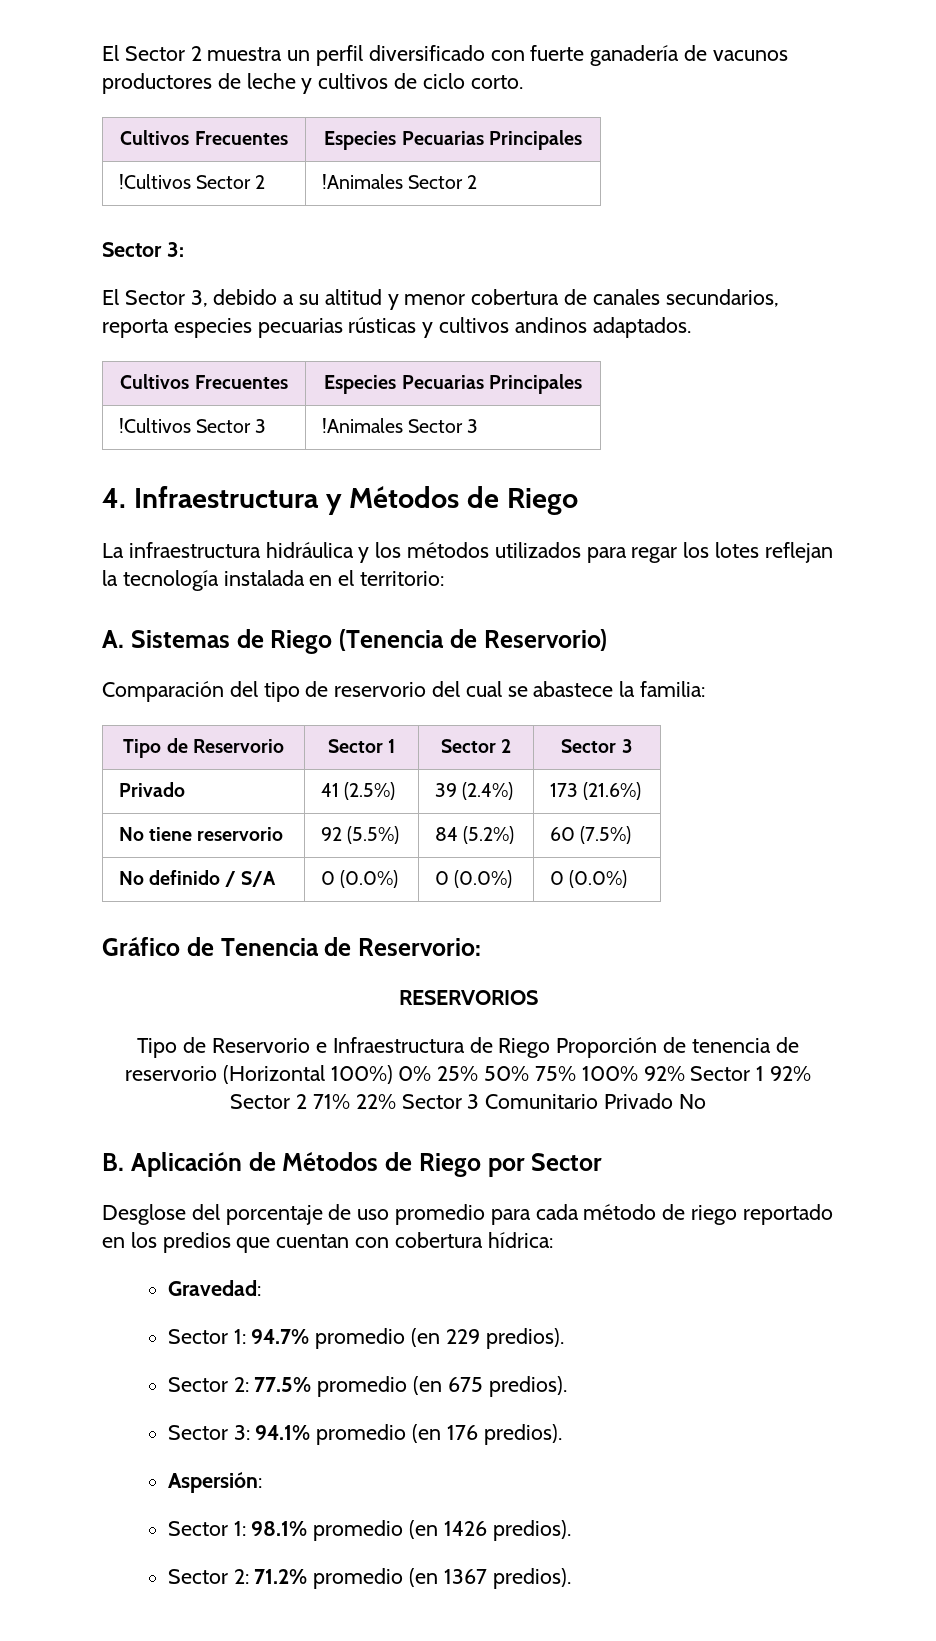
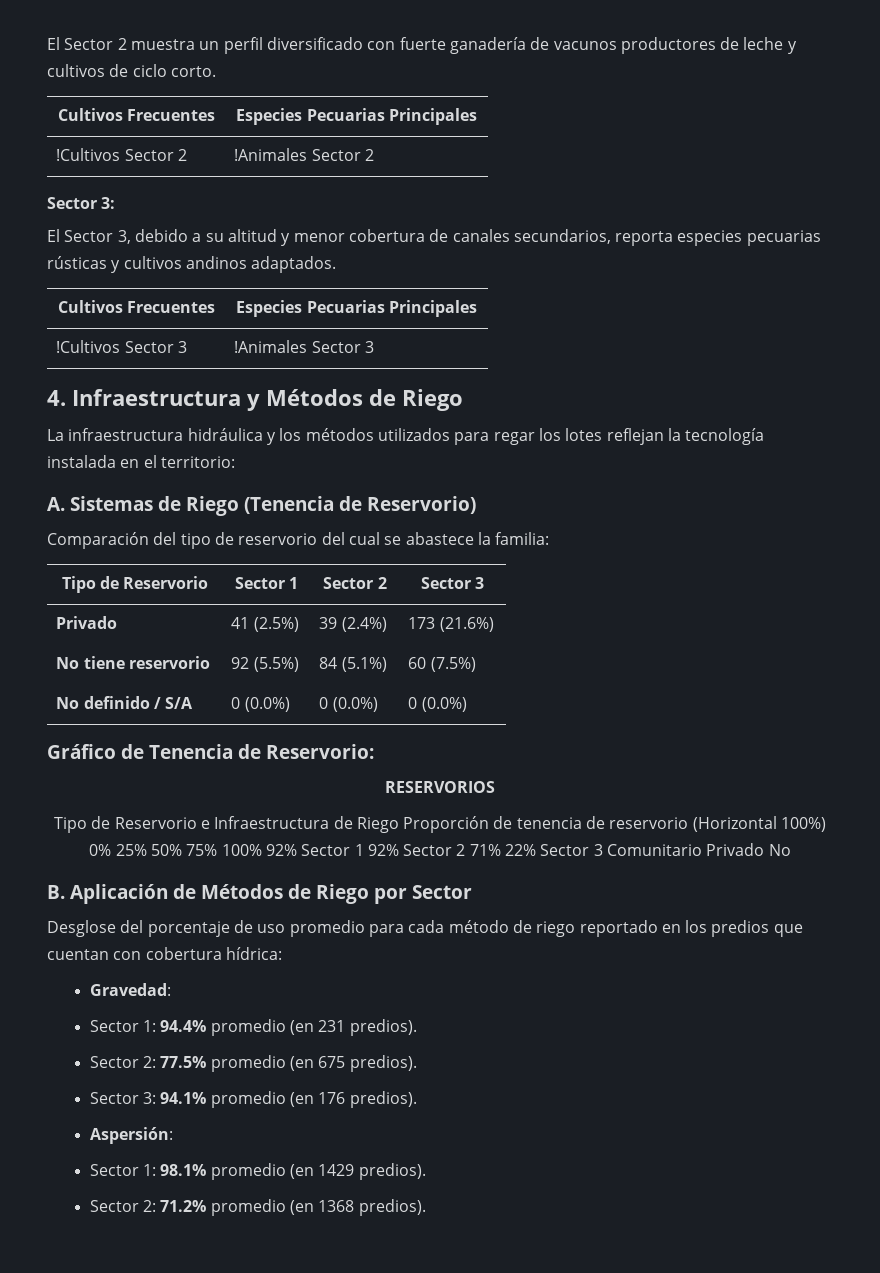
- No tiene reservorio | 92 (5.5%) | 84 (5.2%) | 60 (7.5%)
+ No tiene reservorio | 92 (5.5%) | 84 (5.1%) | 60 (7.5%)
- Sector 1: 94.7% promedio (en 229 predios).
+ Sector 1: 94.4% promedio (en 231 predios).
- Sector 1: 98.1% promedio (en 1426 predios).
+ Sector 1: 98.1% promedio (en 1429 predios).
- Sector 2: 71.2% promedio (en 1367 predios).
+ Sector 2: 71.2% promedio (en 1368 predios).

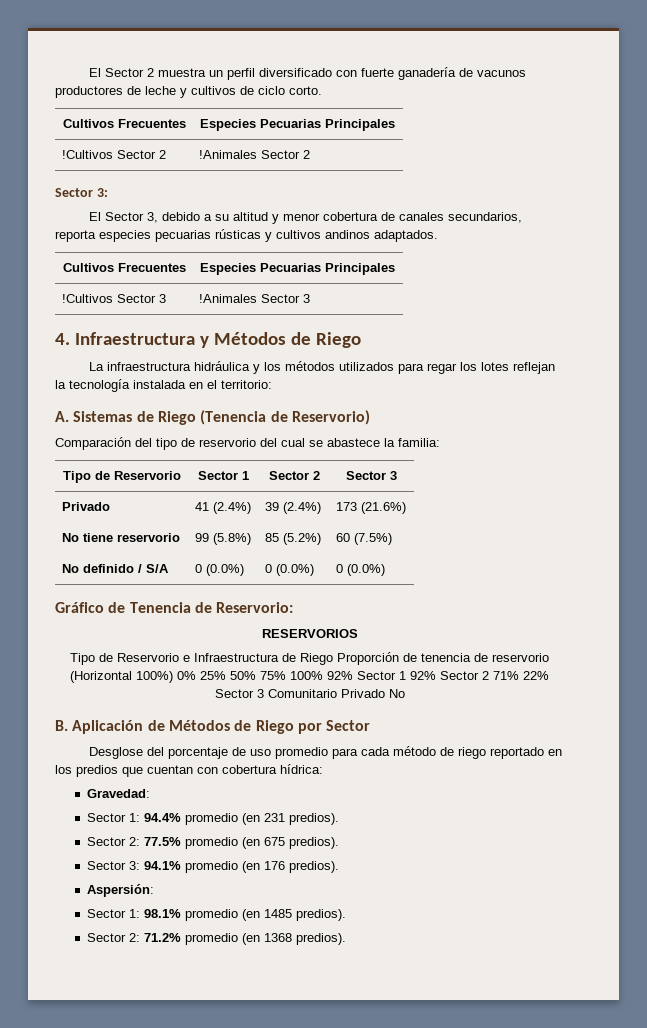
- Privado | 41 (2.5%) | 39 (2.4%) | 173 (21.6%)
+ Privado | 41 (2.4%) | 39 (2.4%) | 173 (21.6%)
- No tiene reservorio | 92 (5.5%) | 84 (5.1%) | 60 (7.5%)
+ No tiene reservorio | 99 (5.8%) | 85 (5.2%) | 60 (7.5%)
- Sector 1: 98.1% promedio (en 1429 predios).
+ Sector 1: 98.1% promedio (en 1485 predios).

